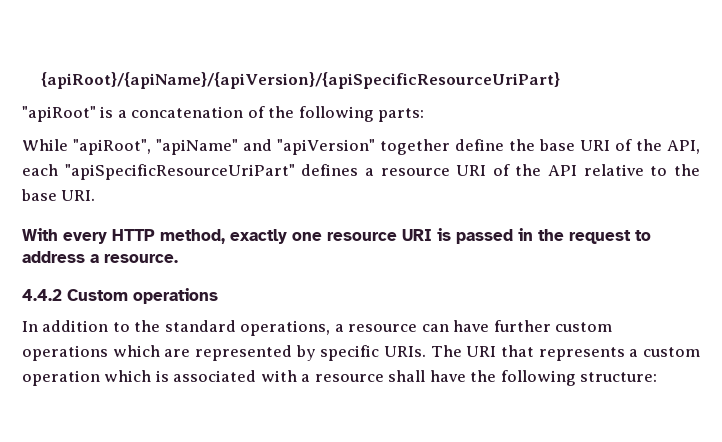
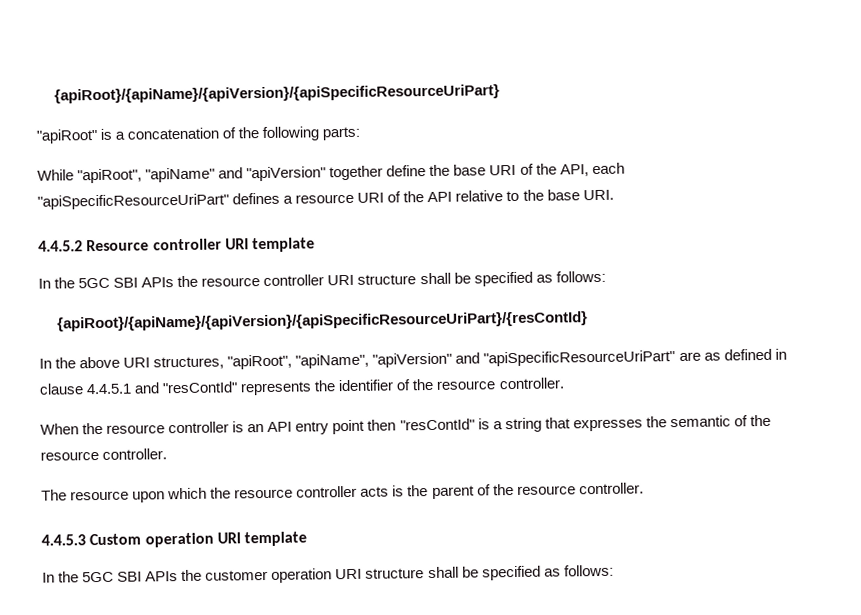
- With every HTTP method, exactly one resource URI is passed in the request to address a resource.
- 4.4.2 Custom operations
- In addition to the standard operations, a resource can have further custom operations which are represented by specific URIs. The URI that represents a custom operation which is associated with a resource shall have the following structure:
+ 4.4.5.2 Resource controller URI template
+ In the 5GC SBI APIs the resource controller URI structure shall be specified as follows:
+ {apiRoot}/{apiName}/{apiVersion}/{apiSpecificResourceUriPart}/{resContId}
+ In the above URI structures, "apiRoot", "apiName", "apiVersion" and "apiSpecificResourceUriPart" are as defined in clause 4.4.5.1 and "resContId" represents the identifier of the resource controller.
+ When the resource controller is an API entry point then "resContId" is a string that expresses the semantic of the resource controller.
+ The resource upon which the resource controller acts is the parent of the resource controller.
+ 4.4.5.3 Custom operation URI template
+ In the 5GC SBI APIs the customer operation URI structure shall be specified as follows:

